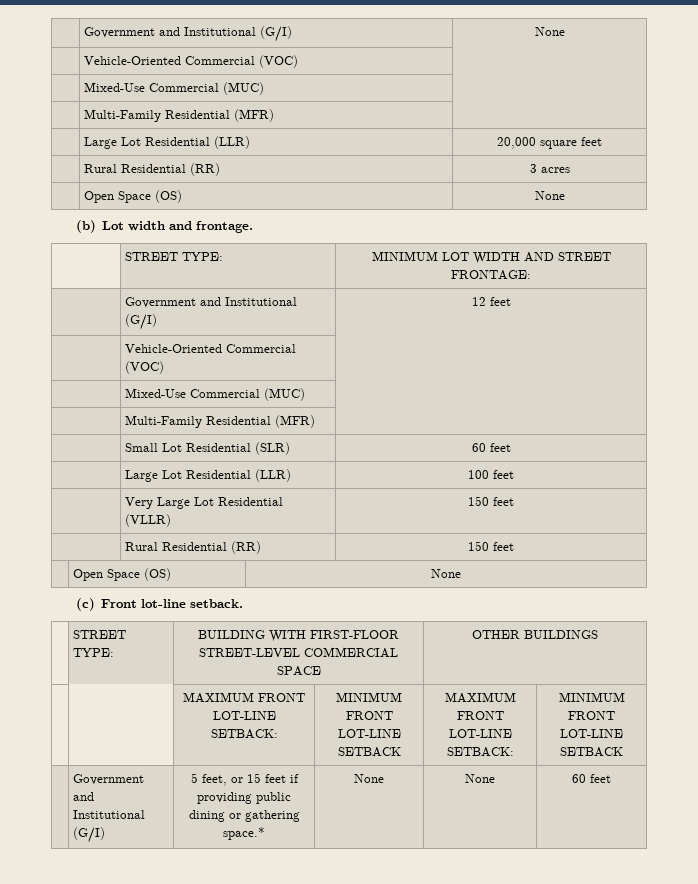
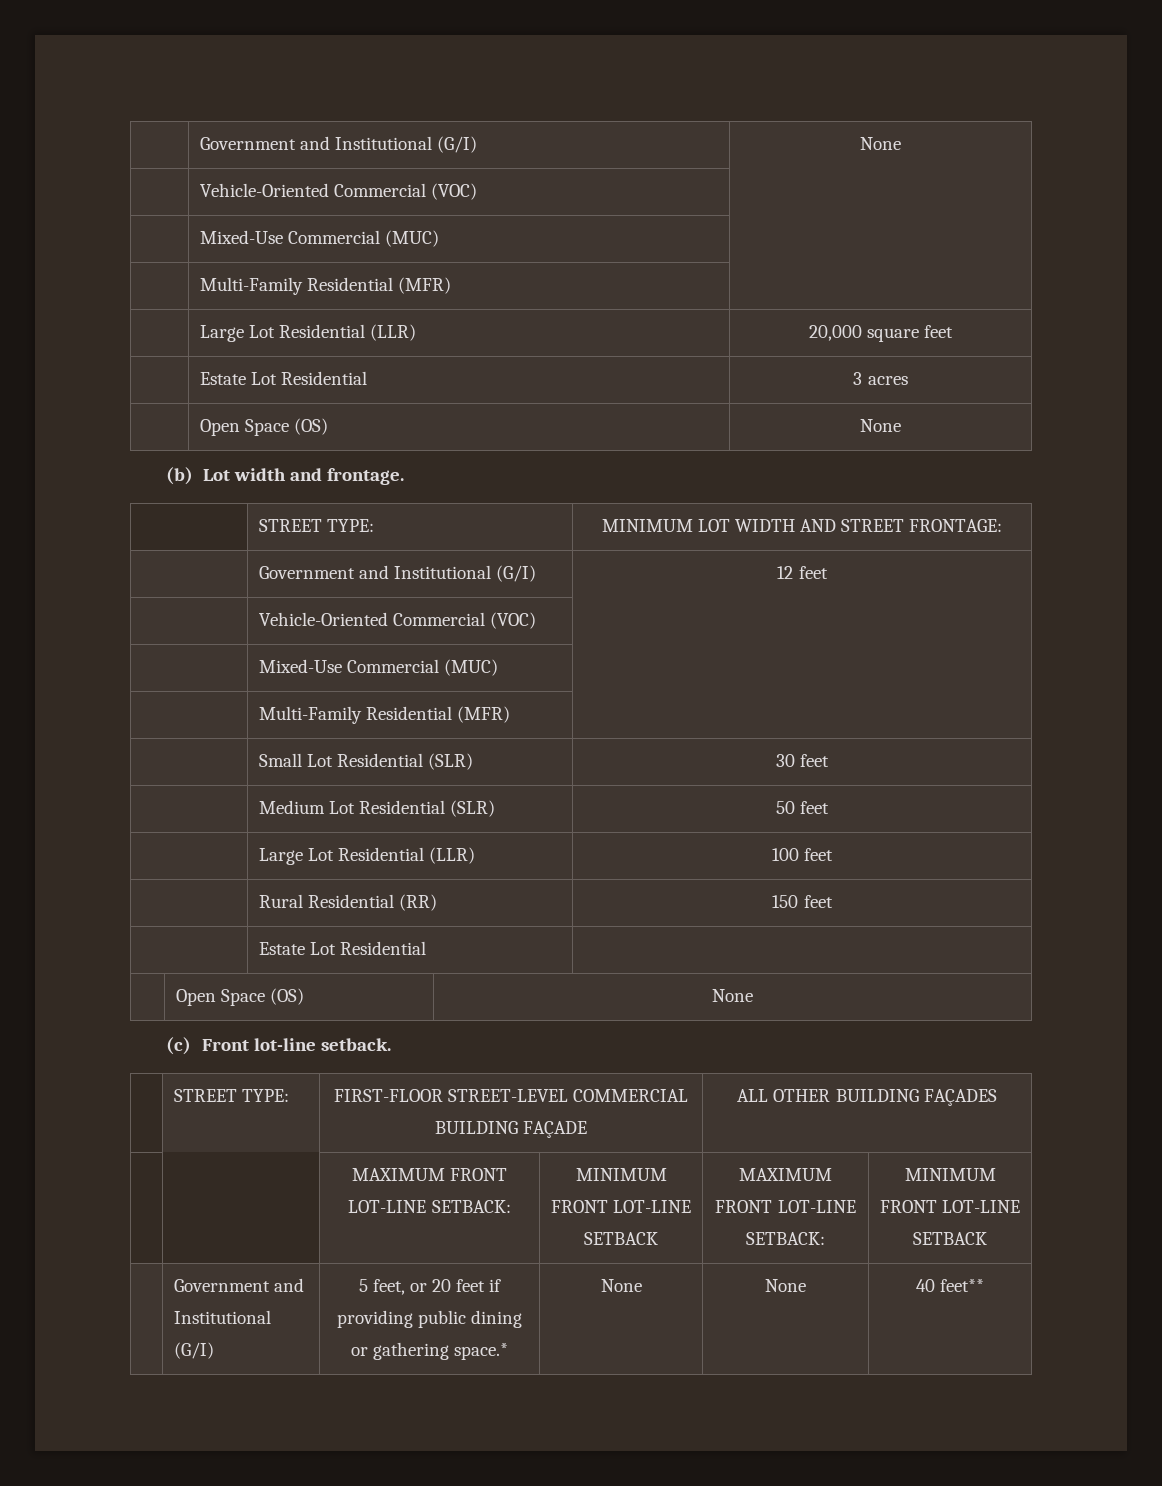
- | Rural Residential (RR) | 3 acres
+ | Estate Lot Residential | 3 acres
- | Small Lot Residential (SLR) | 60 feet
+ | Small Lot Residential (SLR) | 30 feet
+ | Medium Lot Residential (SLR) | 50 feet
- | Very Large Lot Residential (VLLR) | 150 feet
  | Rural Residential (RR) | 150 feet
+ | Estate Lot Residential |
- | STREET TYPE: | BUILDING WITH FIRST-FLOOR STREET-LEVEL COMMERCIAL SPACE | OTHER BUILDINGS
+ | STREET TYPE: | FIRST-FLOOR STREET-LEVEL COMMERCIAL BUILDING FAÇADE | ALL OTHER BUILDING FAÇADES
- | Government and Institutional (G/I) | 5 feet, or 15 feet if providing public dining or gathering space.* | None | None | 60 feet
+ | Government and Institutional (G/I) | 5 feet, or 20 feet if providing public dining or gathering space.* | None | None | 40 feet**

